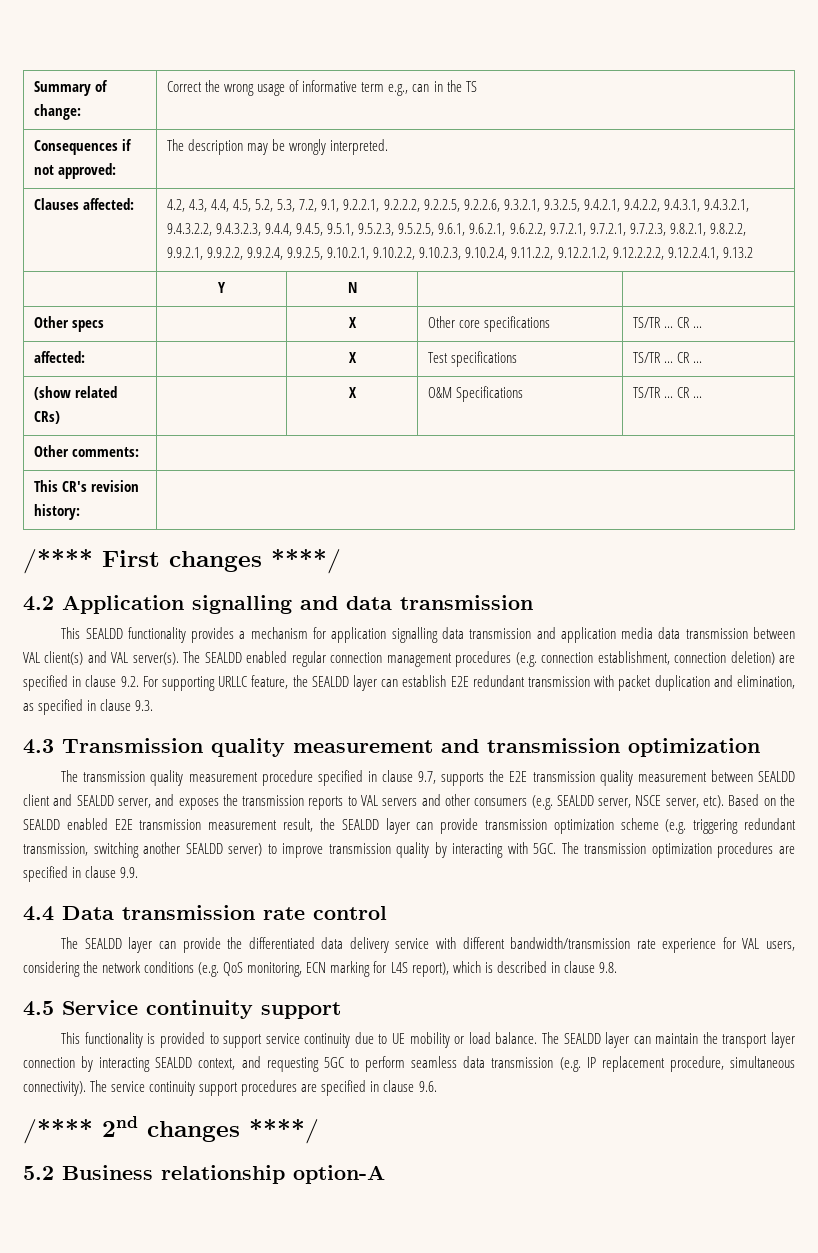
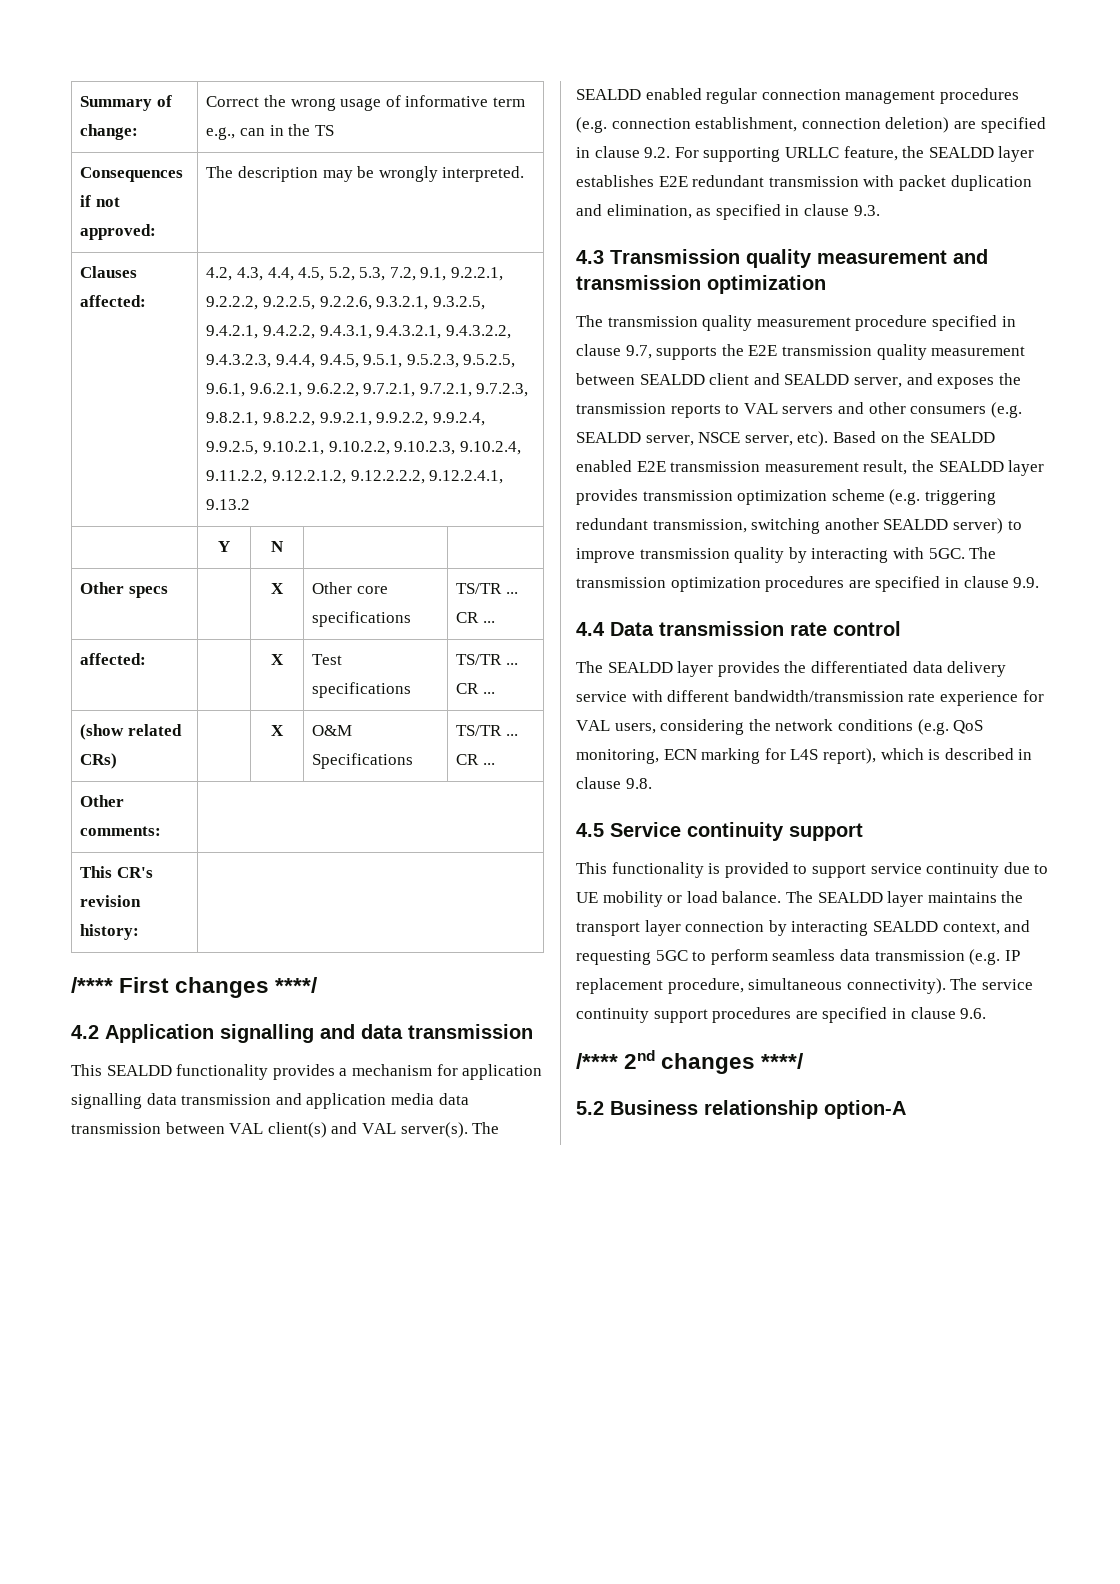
- The SEALDD enabled regular connection management procedures (e.g. connection establishment, connection deletion) are specified in clause 9.2. For supporting URLLC feature, the SEALDD layer can establish E2E redundant transmission with packet duplication and elimination, as specified in clause 9.3.
+ The SEALDD enabled regular connection management procedures (e.g. connection establishment, connection deletion) are specified in clause 9.2. For supporting URLLC feature, the SEALDD layer establishes E2E redundant transmission with packet duplication and elimination, as specified in clause 9.3.
- Based on the SEALDD enabled E2E transmission measurement result, the SEALDD layer can provide transmission optimization scheme (e.g. triggering redundant transmission, switching another SEALDD server) to improve transmission quality by interacting with 5GC.
+ Based on the SEALDD enabled E2E transmission measurement result, the SEALDD layer provides transmission optimization scheme (e.g. triggering redundant transmission, switching another SEALDD server) to improve transmission quality by interacting with 5GC.
- The SEALDD layer can provide the differentiated data delivery service with different bandwidth/transmission rate experience for VAL users, considering the network conditions (e.g. QoS monitoring, ECN marking for L4S report), which is described in clause 9.8.
+ The SEALDD layer provides the differentiated data delivery service with different bandwidth/transmission rate experience for VAL users, considering the network conditions (e.g. QoS monitoring, ECN marking for L4S report), which is described in clause 9.8.
- The SEALDD layer can maintain the transport layer connection by interacting SEALDD context, and requesting 5GC to perform seamless data transmission (e.g. IP replacement procedure, simultaneous connectivity).
+ The SEALDD layer maintains the transport layer connection by interacting SEALDD context, and requesting 5GC to perform seamless data transmission (e.g. IP replacement procedure, simultaneous connectivity).

